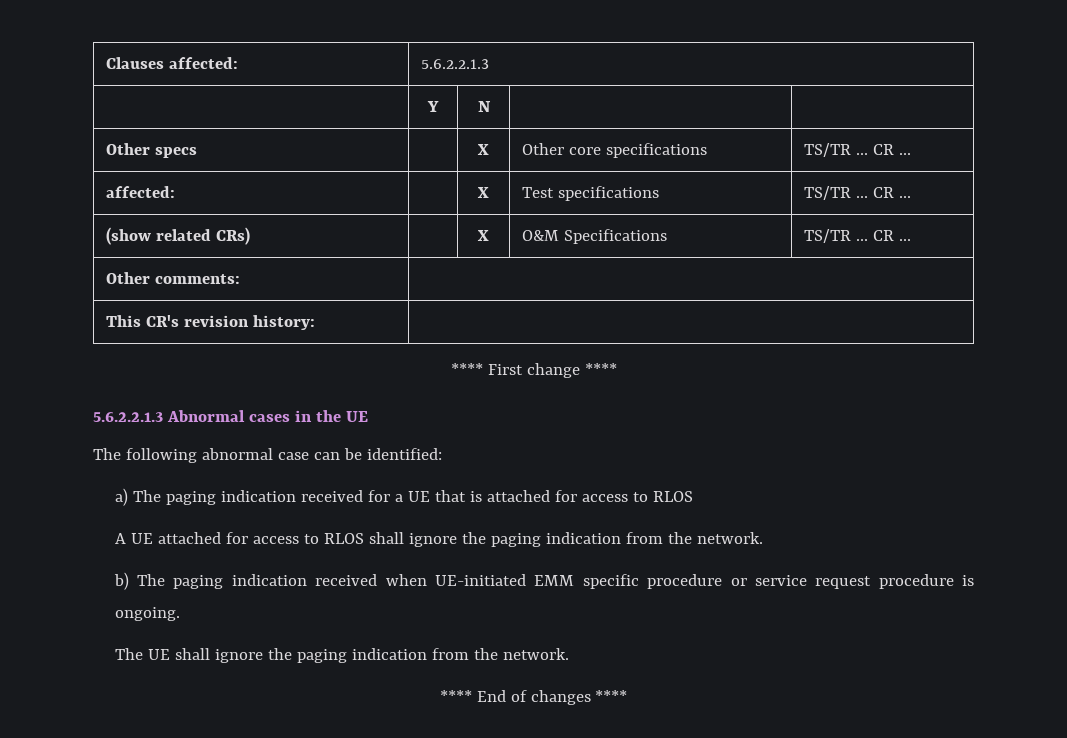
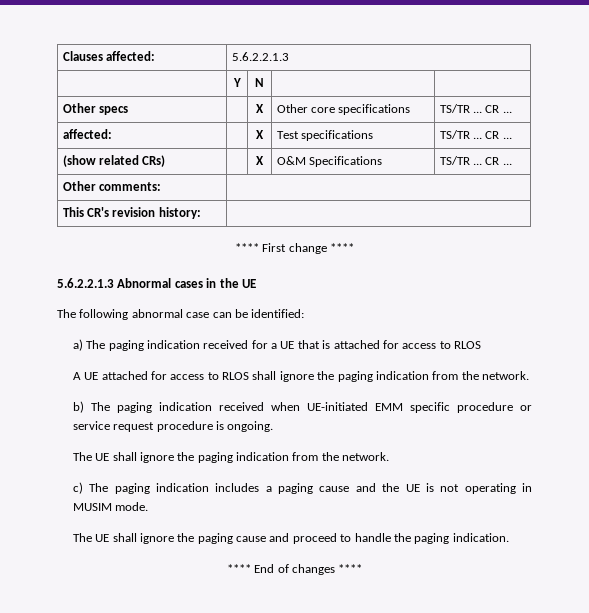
+ c) The paging indication includes a paging cause and the UE is not operating in MUSIM mode.
+ The UE shall ignore the paging cause and proceed to handle the paging indication.

